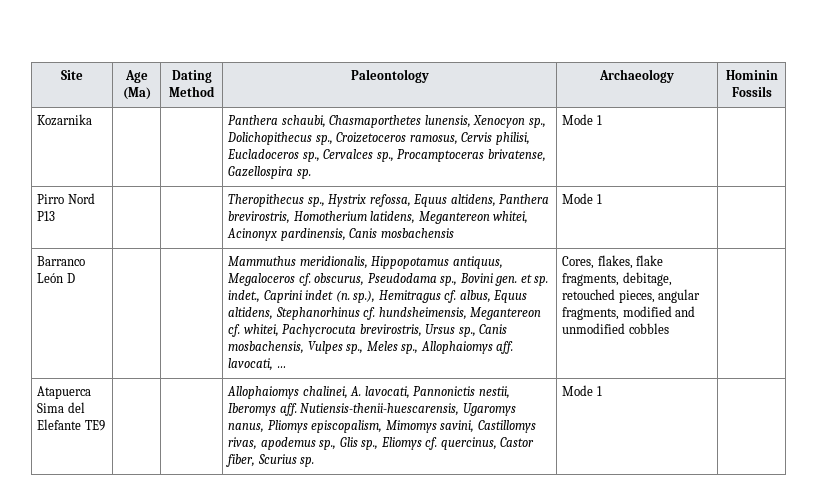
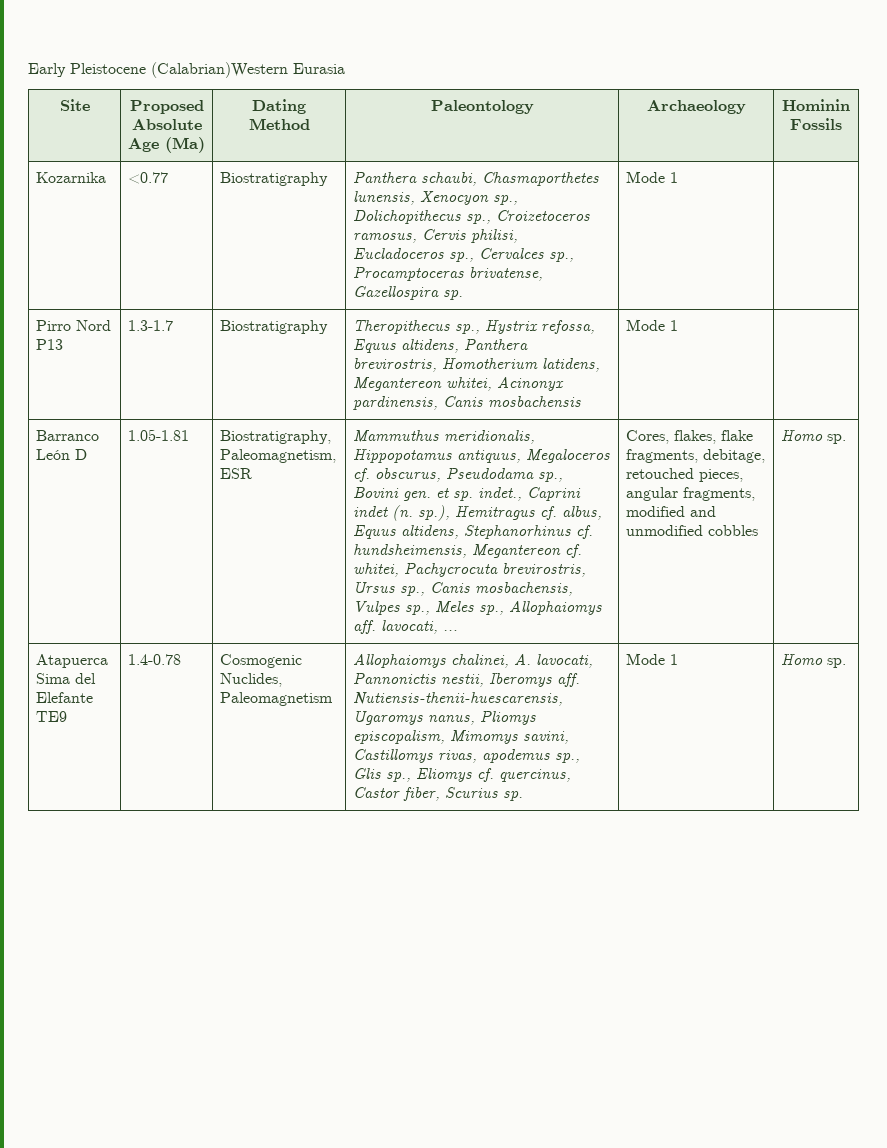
+ Early Pleistocene (Calabrian)Western Eurasia
- Site | Age (Ma) | Dating Method | Paleontology | Archaeology | Hominin Fossils
+ Site | Proposed Absolute Age (Ma) | Dating Method | Paleontology | Archaeology | Hominin Fossils
- Kozarnika | | | Panthera schaubi, Chasmaporthetes lunensis, Xenocyon sp., Dolichopithecus sp., Croizetoceros ramosus, Cervis philisi, Eucladoceros sp., Cervalces sp., Procamptoceras brivatense, Gazellospira sp. | Mode 1 |
+ Kozarnika | <0.77 | Biostratigraphy | Panthera schaubi, Chasmaporthetes lunensis, Xenocyon sp., Dolichopithecus sp., Croizetoceros ramosus, Cervis philisi, Eucladoceros sp., Cervalces sp., Procamptoceras brivatense, Gazellospira sp. | Mode 1 |
- Pirro Nord P13 | | | Theropithecus sp., Hystrix refossa, Equus altidens, Panthera brevirostris, Homotherium latidens, Megantereon whitei, Acinonyx pardinensis, Canis mosbachensis | Mode 1 |
+ Pirro Nord P13 | 1.3-1.7 | Biostratigraphy | Theropithecus sp., Hystrix refossa, Equus altidens, Panthera brevirostris, Homotherium latidens, Megantereon whitei, Acinonyx pardinensis, Canis mosbachensis | Mode 1 |
+ 1.05-1.81 | Biostratigraphy, Paleomagnetism, ESR
- Cores, flakes, flake fragments, debitage, retouched pieces, angular fragments, modified and unmodified cobbles
+ Cores, flakes, flake fragments, debitage, retouched pieces, angular fragments, modified and unmodified cobbles | Homo sp.
+ 1.4-0.78 | Cosmogenic Nuclides, Paleomagnetism
- Nutiensis-thenii-huescarensis, Ugaromys nanus, Pliomys episcopalism, Mimomys savini, Castillomys rivas, apodemus sp., Glis sp., Eliomys cf. quercinus, Castor fiber, Scurius sp. | Mode 1
+ Nutiensis-thenii-huescarensis, Ugaromys nanus, Pliomys episcopalism, Mimomys savini, Castillomys rivas, apodemus sp., Glis sp., Eliomys cf. quercinus, Castor fiber, Scurius sp. | Mode 1 | Homo sp.

